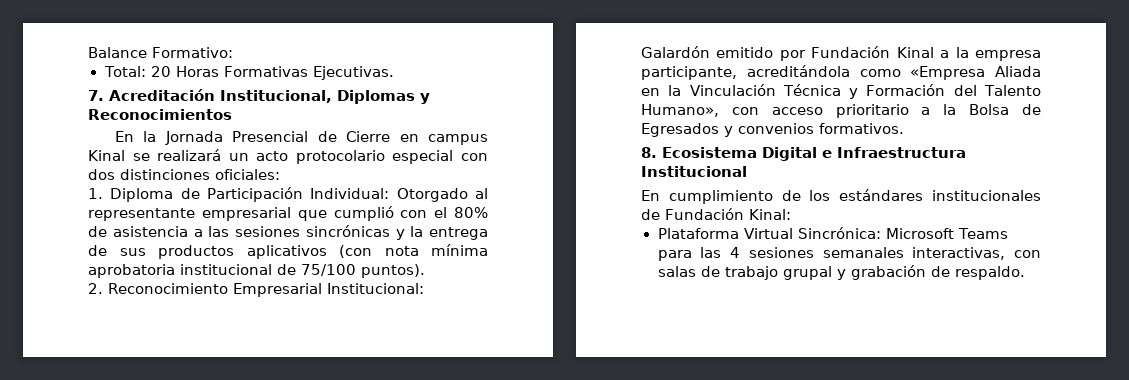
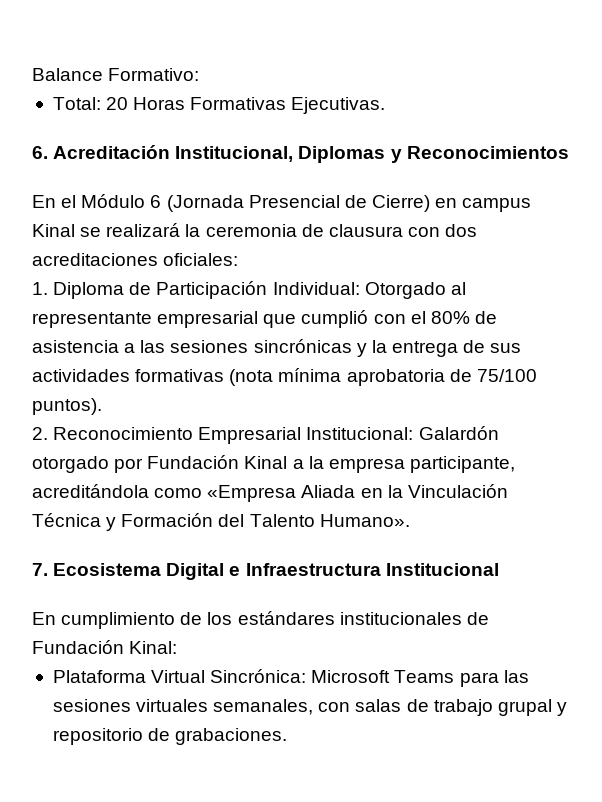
- 7. Acreditación Institucional, Diplomas y Reconocimientos
+ 6. Acreditación Institucional, Diplomas y Reconocimientos
- En la Jornada Presencial de Cierre en campus Kinal se realizará un acto protocolario especial con dos distinciones oficiales:
+ En el Módulo 6 (Jornada Presencial de Cierre) en campus Kinal se realizará la ceremonia de clausura con dos acreditaciones oficiales:
- 1. Diploma de Participación Individual: Otorgado al representante empresarial que cumplió con el 80% de asistencia a las sesiones sincrónicas y la entrega de sus productos aplicativos (con nota mínima aprobatoria institucional de 75/100 puntos).
+ 1. Diploma de Participación Individual: Otorgado al representante empresarial que cumplió con el 80% de asistencia a las sesiones sincrónicas y la entrega de sus actividades formativas (nota mínima aprobatoria de 75/100 puntos).
- 2. Reconocimiento Empresarial Institucional: Galardón emitido por Fundación Kinal a la empresa participante, acreditándola como «Empresa Aliada en la Vinculación Técnica y Formación del Talento Humano», con acceso prioritario a la Bolsa de Egresados y convenios formativos.
- 8. Ecosistema Digital e Infraestructura Institucional
+ 2. Reconocimiento Empresarial Institucional: Galardón otorgado por Fundación Kinal a la empresa participante, acreditándola como «Empresa Aliada en la Vinculación Técnica y Formación del Talento Humano».
+ 7. Ecosistema Digital e Infraestructura Institucional
- Plataforma Virtual Sincrónica: Microsoft Teams para las 4 sesiones semanales interactivas, con salas de trabajo grupal y grabación de respaldo.
+ Plataforma Virtual Sincrónica: Microsoft Teams para las sesiones virtuales semanales, con salas de trabajo grupal y repositorio de grabaciones.

